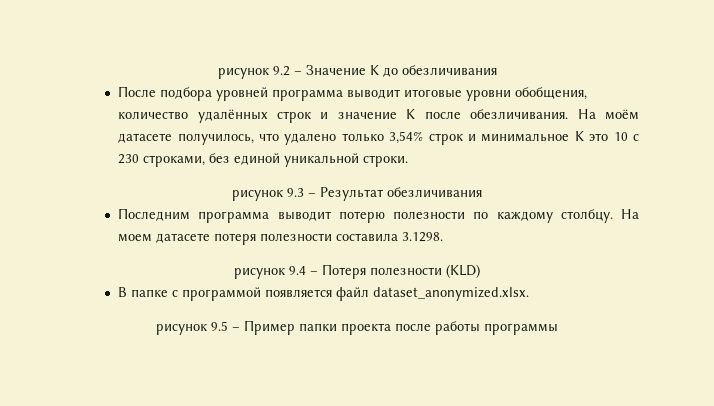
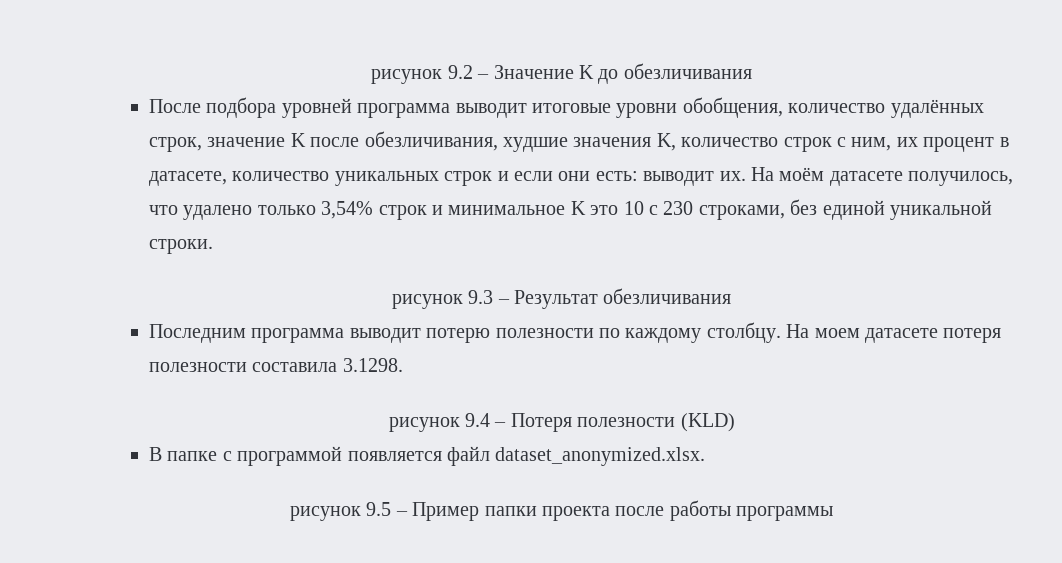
- После подбора уровней программа выводит итоговые уровни обобщения, количество удалённых строк и значение K после обезличивания.
+ После подбора уровней программа выводит итоговые уровни обобщения, количество удалённых строк, значение K после обезличивания, худшие значения K, количество строк с ним, их процент в датасете, количество уникальных строк и если они есть: выводит их.

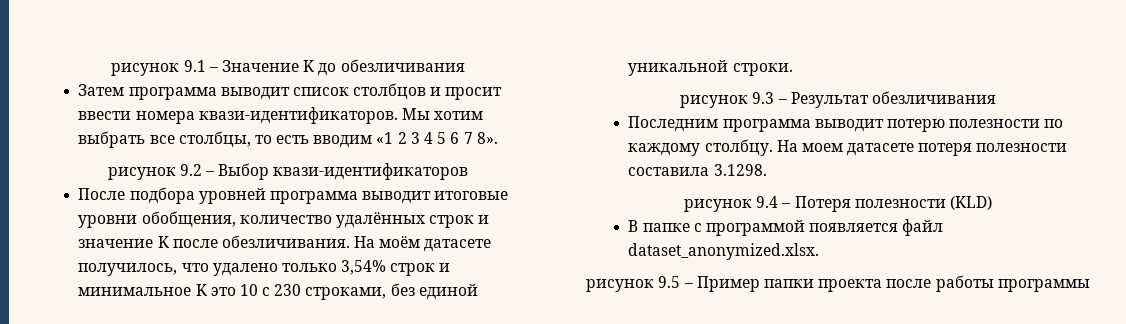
- рисунок 9.2 – Значение K до обезличивания
+ рисунок 9.1 – Значение K до обезличивания
+ Затем программа выводит список столбцов и просит ввести номера квази-идентификаторов. Мы хотим выбрать все столбцы, то есть вводим «1 2 3 4 5 6 7 8».
+ рисунок 9.2 – Выбор квази-идентификаторов
- После подбора уровней программа выводит итоговые уровни обобщения, количество удалённых строк, значение K после обезличивания, худшие значения K, количество строк с ним, их процент в датасете, количество уникальных строк и если они есть: выводит их.
+ После подбора уровней программа выводит итоговые уровни обобщения, количество удалённых строк и значение K после обезличивания.

